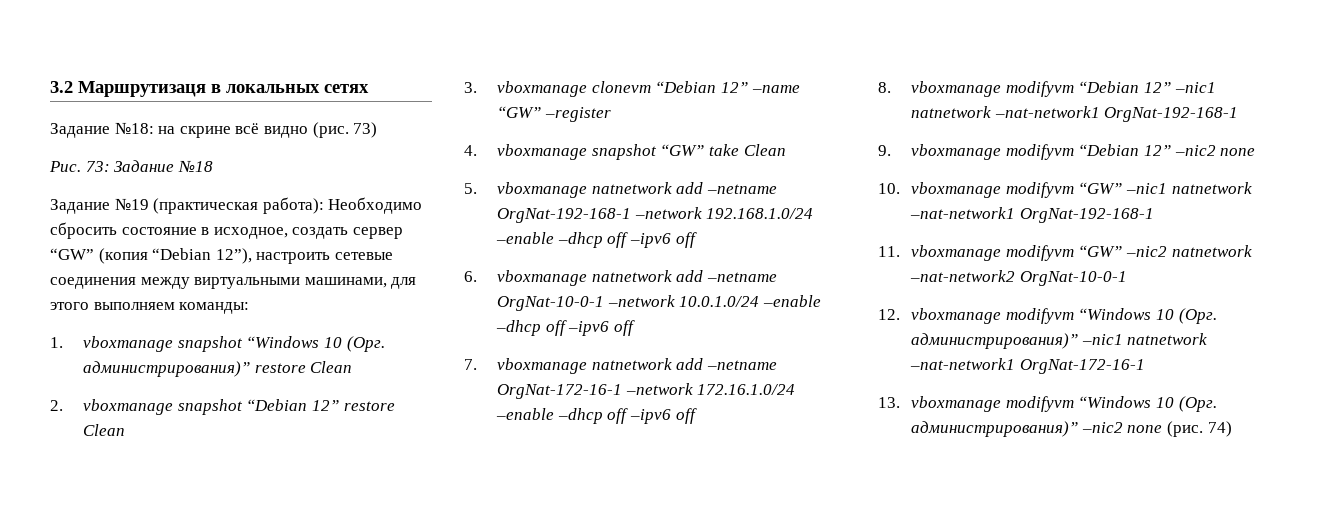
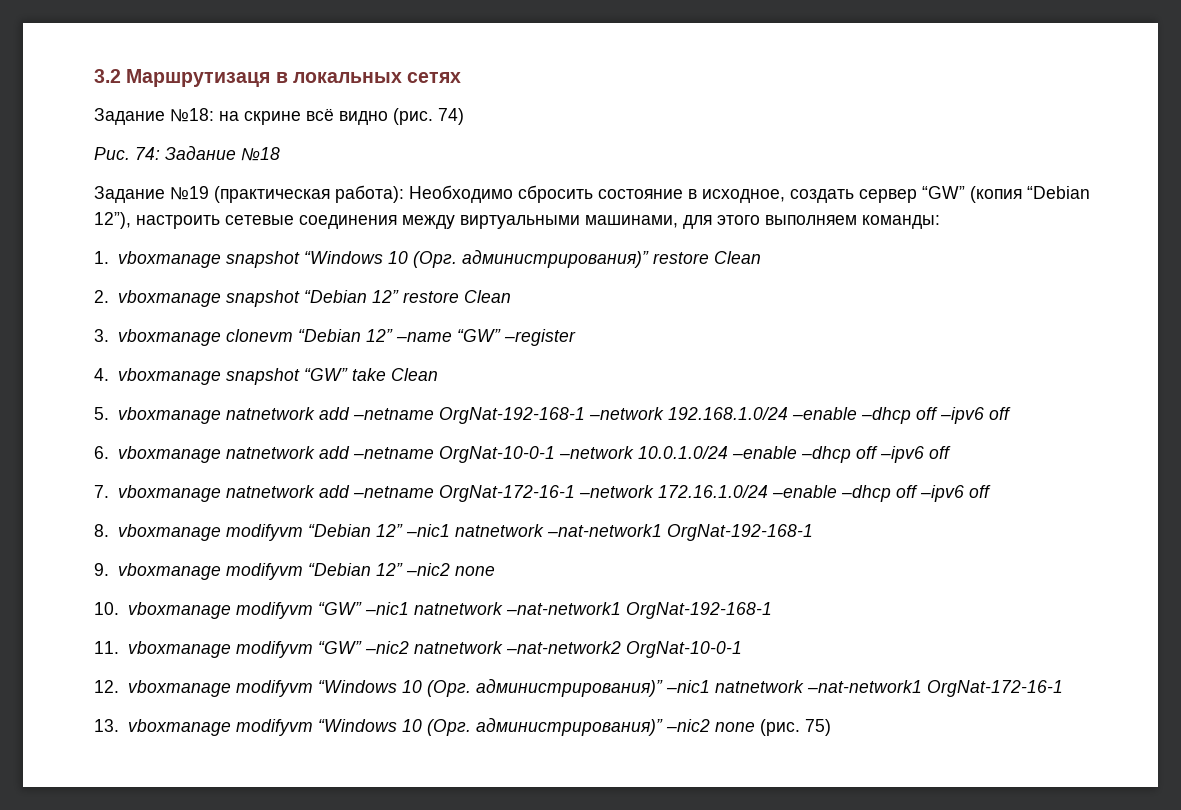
- 73)
+ 74)
- Рис. 73: Задание №18
+ Рис. 74: Задание №18
- 74)
+ 75)

